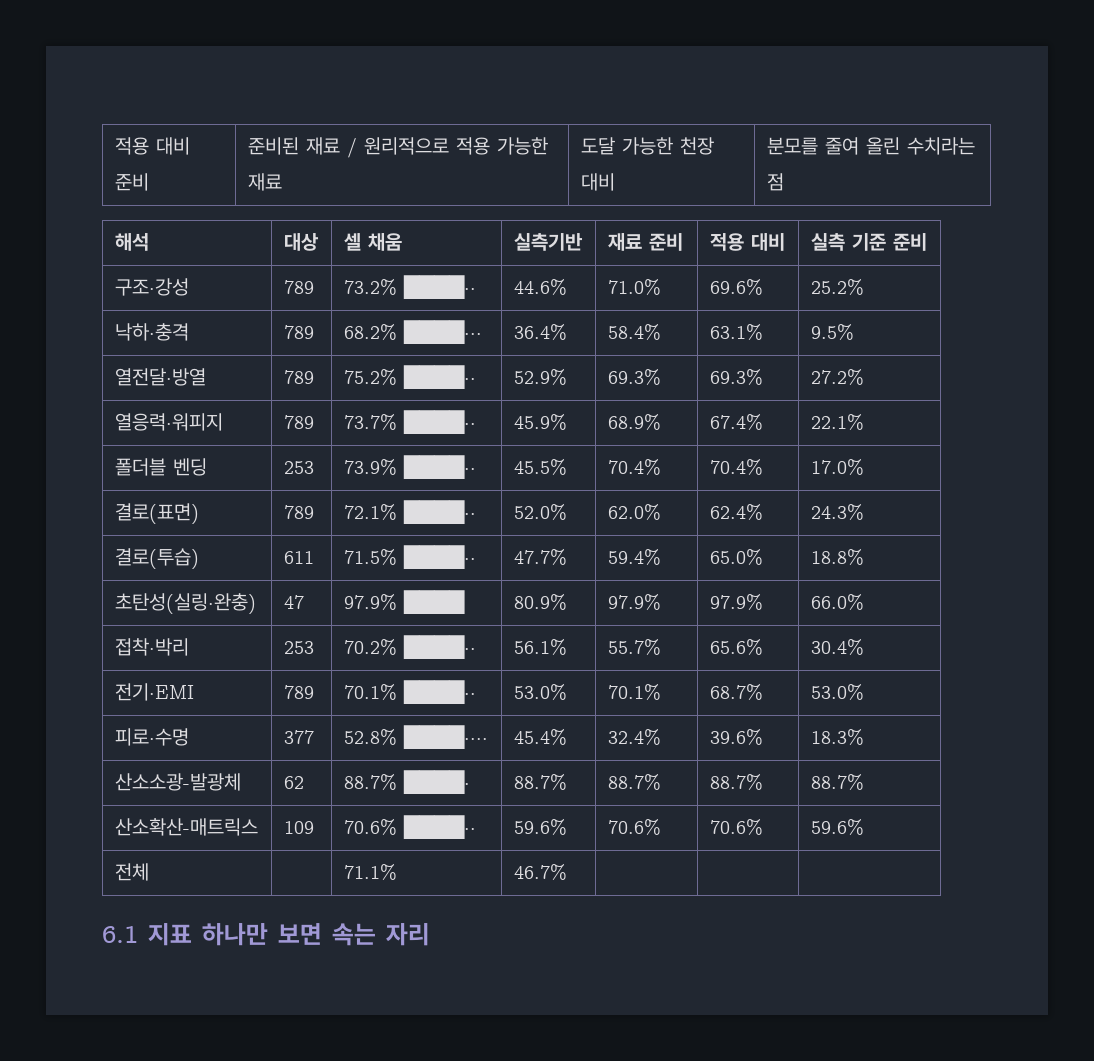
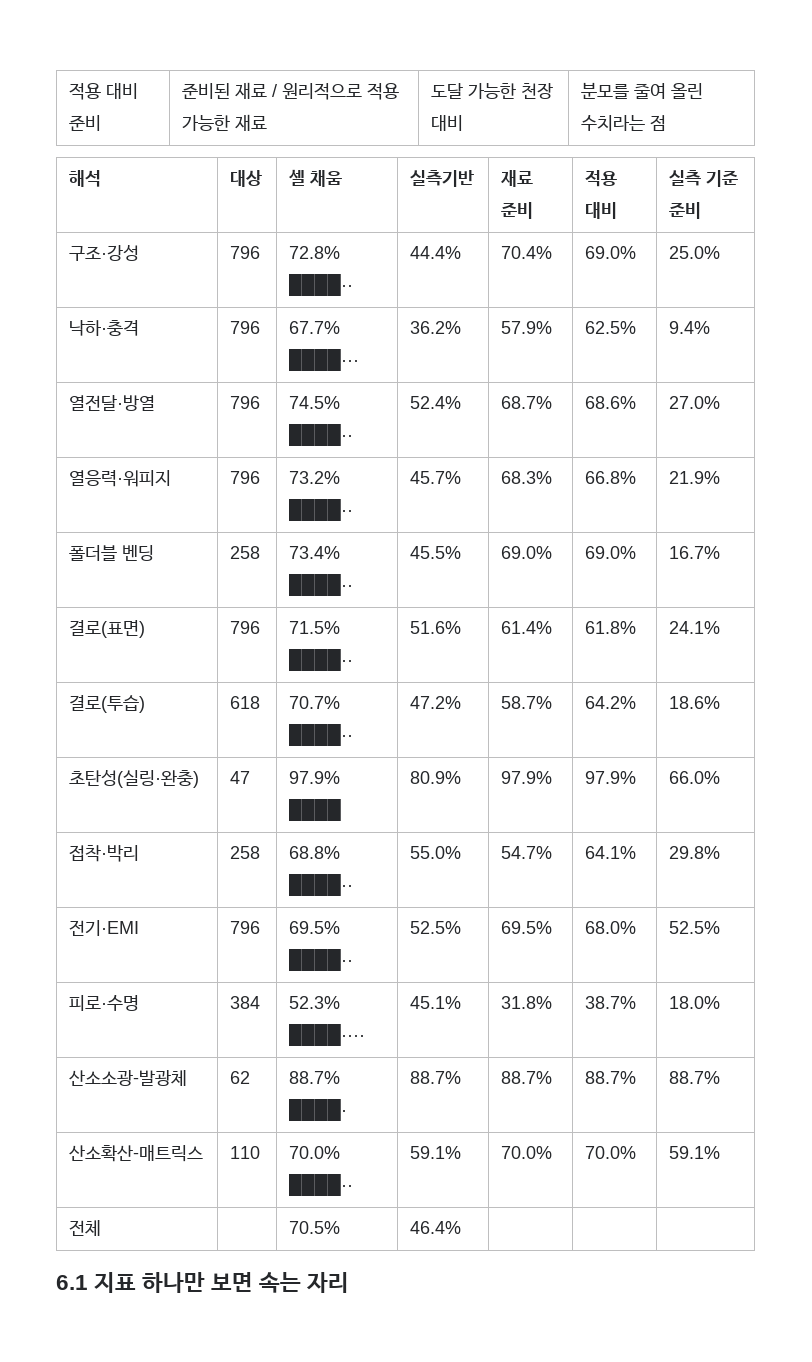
- 구조·강성 | 789 | 73.2% ████·· | 44.6% | 71.0% | 69.6% | 25.2%
- 낙하·충격 | 789 | 68.2% ████··· | 36.4% | 58.4% | 63.1% | 9.5%
- 열전달·방열 | 789 | 75.2% ████·· | 52.9% | 69.3% | 69.3% | 27.2%
- 열응력·워피지 | 789 | 73.7% ████·· | 45.9% | 68.9% | 67.4% | 22.1%
+ 구조·강성 | 796 | 72.8% ████·· | 44.4% | 70.4% | 69.0% | 25.0%
+ 낙하·충격 | 796 | 67.7% ████··· | 36.2% | 57.9% | 62.5% | 9.4%
+ 열전달·방열 | 796 | 74.5% ████·· | 52.4% | 68.7% | 68.6% | 27.0%
+ 열응력·워피지 | 796 | 73.2% ████·· | 45.7% | 68.3% | 66.8% | 21.9%
- 폴더블 벤딩 | 253 | 73.9% ████·· | 45.5% | 70.4% | 70.4% | 17.0%
- 결로(표면) | 789 | 72.1% ████·· | 52.0% | 62.0% | 62.4% | 24.3%
- 결로(투습) | 611 | 71.5% ████·· | 47.7% | 59.4% | 65.0% | 18.8%
+ 폴더블 벤딩 | 258 | 73.4% ████·· | 45.5% | 69.0% | 69.0% | 16.7%
+ 결로(표면) | 796 | 71.5% ████·· | 51.6% | 61.4% | 61.8% | 24.1%
+ 결로(투습) | 618 | 70.7% ████·· | 47.2% | 58.7% | 64.2% | 18.6%
- 접착·박리 | 253 | 70.2% ████·· | 56.1% | 55.7% | 65.6% | 30.4%
+ 접착·박리 | 258 | 68.8% ████·· | 55.0% | 54.7% | 64.1% | 29.8%
- 전기·EMI | 789 | 70.1% ████·· | 53.0% | 70.1% | 68.7% | 53.0%
+ 전기·EMI | 796 | 69.5% ████·· | 52.5% | 69.5% | 68.0% | 52.5%
- 피로·수명 | 377 | 52.8% ████···· | 45.4% | 32.4% | 39.6% | 18.3%
+ 피로·수명 | 384 | 52.3% ████···· | 45.1% | 31.8% | 38.7% | 18.0%
- 산소확산-매트릭스 | 109 | 70.6% ████·· | 59.6% | 70.6% | 70.6% | 59.6%
+ 산소확산-매트릭스 | 110 | 70.0% ████·· | 59.1% | 70.0% | 70.0% | 59.1%
- 전체 | | 71.1% | 46.7% | | |
+ 전체 | | 70.5% | 46.4% | | |

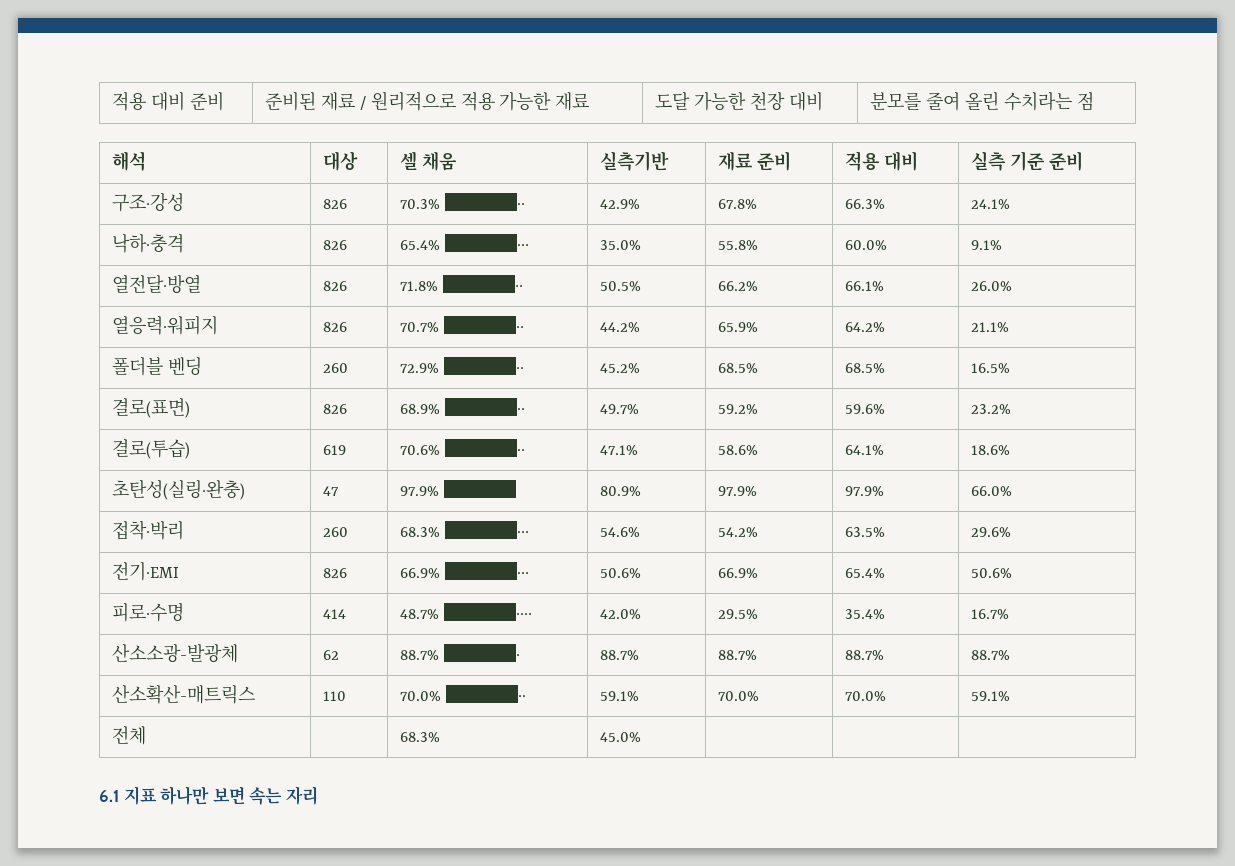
- 구조·강성 | 796 | 72.8% ████·· | 44.4% | 70.4% | 69.0% | 25.0%
+ 구조·강성 | 826 | 70.3% ████·· | 42.9% | 67.8% | 66.3% | 24.1%
- 낙하·충격 | 796 | 67.7% ████··· | 36.2% | 57.9% | 62.5% | 9.4%
+ 낙하·충격 | 826 | 65.4% ████··· | 35.0% | 55.8% | 60.0% | 9.1%
- 열전달·방열 | 796 | 74.5% ████·· | 52.4% | 68.7% | 68.6% | 27.0%
+ 열전달·방열 | 826 | 71.8% ████·· | 50.5% | 66.2% | 66.1% | 26.0%
- 열응력·워피지 | 796 | 73.2% ████·· | 45.7% | 68.3% | 66.8% | 21.9%
+ 열응력·워피지 | 826 | 70.7% ████·· | 44.2% | 65.9% | 64.2% | 21.1%
- 폴더블 벤딩 | 258 | 73.4% ████·· | 45.5% | 69.0% | 69.0% | 16.7%
+ 폴더블 벤딩 | 260 | 72.9% ████·· | 45.2% | 68.5% | 68.5% | 16.5%
- 결로(표면) | 796 | 71.5% ████·· | 51.6% | 61.4% | 61.8% | 24.1%
+ 결로(표면) | 826 | 68.9% ████·· | 49.7% | 59.2% | 59.6% | 23.2%
- 결로(투습) | 618 | 70.7% ████·· | 47.2% | 58.7% | 64.2% | 18.6%
+ 결로(투습) | 619 | 70.6% ████·· | 47.1% | 58.6% | 64.1% | 18.6%
- 접착·박리 | 258 | 68.8% ████·· | 55.0% | 54.7% | 64.1% | 29.8%
- 전기·EMI | 796 | 69.5% ████·· | 52.5% | 69.5% | 68.0% | 52.5%
+ 접착·박리 | 260 | 68.3% ████··· | 54.6% | 54.2% | 63.5% | 29.6%
+ 전기·EMI | 826 | 66.9% ████··· | 50.6% | 66.9% | 65.4% | 50.6%
- 피로·수명 | 384 | 52.3% ████···· | 45.1% | 31.8% | 38.7% | 18.0%
+ 피로·수명 | 414 | 48.7% ████···· | 42.0% | 29.5% | 35.4% | 16.7%
- 전체 | | 70.5% | 46.4% | | |
+ 전체 | | 68.3% | 45.0% | | |

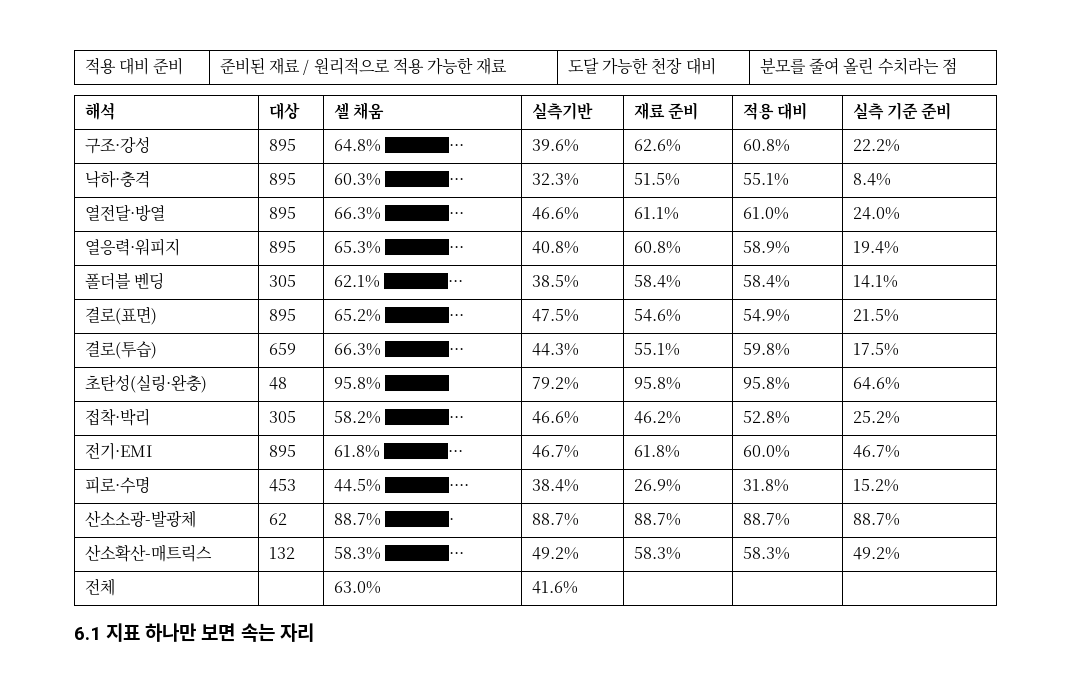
- 구조·강성 | 826 | 70.3% ████·· | 42.9% | 67.8% | 66.3% | 24.1%
+ 구조·강성 | 895 | 64.8% ████··· | 39.6% | 62.6% | 60.8% | 22.2%
- 낙하·충격 | 826 | 65.4% ████··· | 35.0% | 55.8% | 60.0% | 9.1%
- 열전달·방열 | 826 | 71.8% ████·· | 50.5% | 66.2% | 66.1% | 26.0%
- 열응력·워피지 | 826 | 70.7% ████·· | 44.2% | 65.9% | 64.2% | 21.1%
- 폴더블 벤딩 | 260 | 72.9% ████·· | 45.2% | 68.5% | 68.5% | 16.5%
- 결로(표면) | 826 | 68.9% ████·· | 49.7% | 59.2% | 59.6% | 23.2%
- 결로(투습) | 619 | 70.6% ████·· | 47.1% | 58.6% | 64.1% | 18.6%
+ 낙하·충격 | 895 | 60.3% ████··· | 32.3% | 51.5% | 55.1% | 8.4%
+ 열전달·방열 | 895 | 66.3% ████··· | 46.6% | 61.1% | 61.0% | 24.0%
+ 열응력·워피지 | 895 | 65.3% ████··· | 40.8% | 60.8% | 58.9% | 19.4%
+ 폴더블 벤딩 | 305 | 62.1% ████··· | 38.5% | 58.4% | 58.4% | 14.1%
+ 결로(표면) | 895 | 65.2% ████··· | 47.5% | 54.6% | 54.9% | 21.5%
+ 결로(투습) | 659 | 66.3% ████··· | 44.3% | 55.1% | 59.8% | 17.5%
- 초탄성(실링·완충) | 47 | 97.9% ████ | 80.9% | 97.9% | 97.9% | 66.0%
+ 초탄성(실링·완충) | 48 | 95.8% ████ | 79.2% | 95.8% | 95.8% | 64.6%
- 접착·박리 | 260 | 68.3% ████··· | 54.6% | 54.2% | 63.5% | 29.6%
+ 접착·박리 | 305 | 58.2% ████··· | 46.6% | 46.2% | 52.8% | 25.2%
- 전기·EMI | 826 | 66.9% ████··· | 50.6% | 66.9% | 65.4% | 50.6%
+ 전기·EMI | 895 | 61.8% ████··· | 46.7% | 61.8% | 60.0% | 46.7%
- 피로·수명 | 414 | 48.7% ████···· | 42.0% | 29.5% | 35.4% | 16.7%
+ 피로·수명 | 453 | 44.5% ████···· | 38.4% | 26.9% | 31.8% | 15.2%
- 산소확산-매트릭스 | 110 | 70.0% ████·· | 59.1% | 70.0% | 70.0% | 59.1%
+ 산소확산-매트릭스 | 132 | 58.3% ████··· | 49.2% | 58.3% | 58.3% | 49.2%
- 전체 | | 68.3% | 45.0% | | |
+ 전체 | | 63.0% | 41.6% | | |

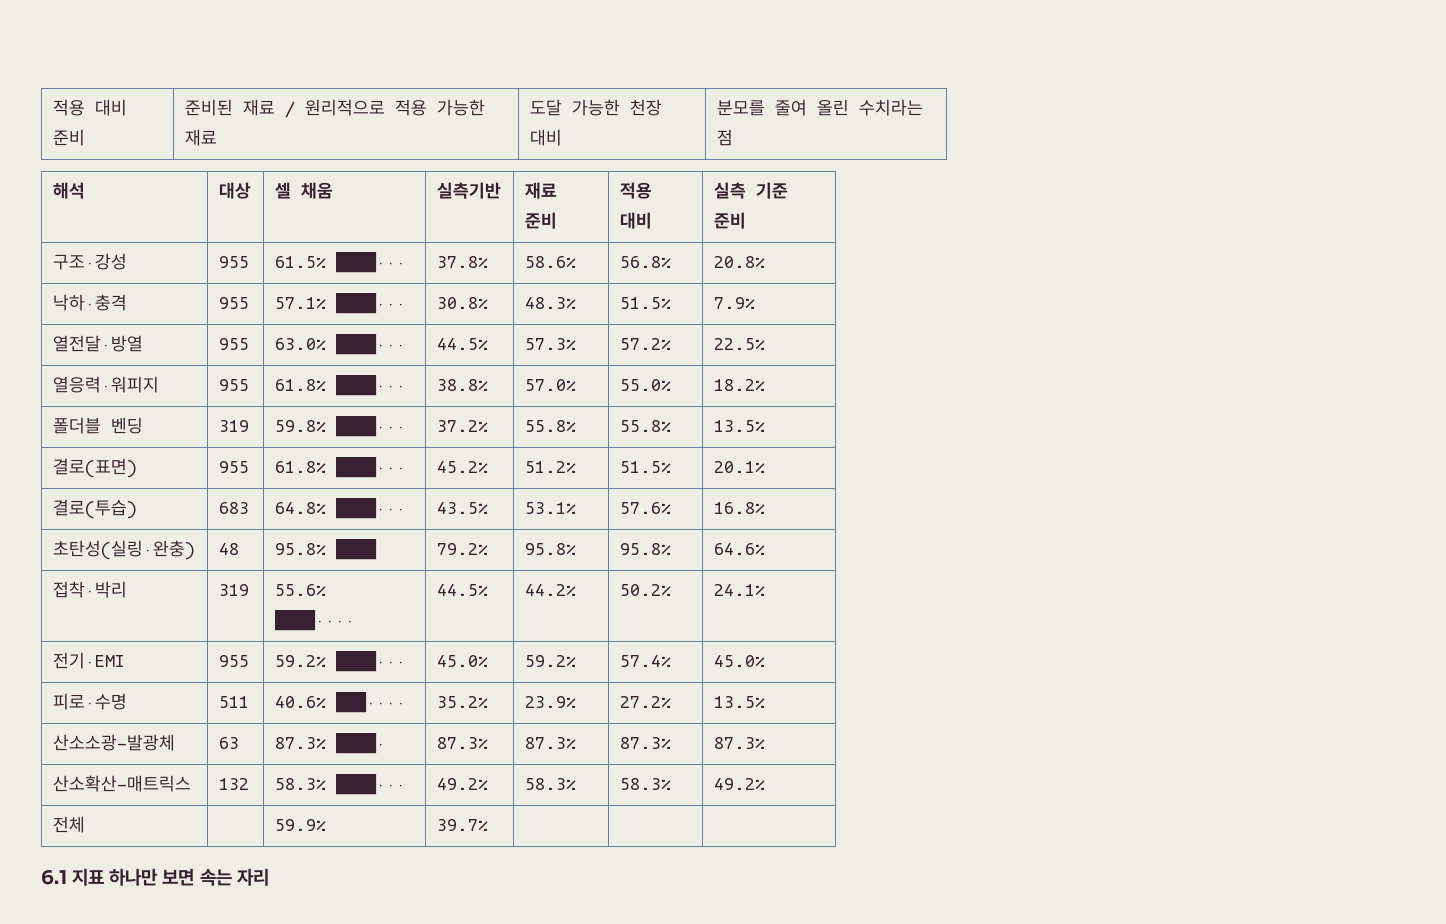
- 구조·강성 | 895 | 64.8% ████··· | 39.6% | 62.6% | 60.8% | 22.2%
- 낙하·충격 | 895 | 60.3% ████··· | 32.3% | 51.5% | 55.1% | 8.4%
- 열전달·방열 | 895 | 66.3% ████··· | 46.6% | 61.1% | 61.0% | 24.0%
- 열응력·워피지 | 895 | 65.3% ████··· | 40.8% | 60.8% | 58.9% | 19.4%
- 폴더블 벤딩 | 305 | 62.1% ████··· | 38.5% | 58.4% | 58.4% | 14.1%
- 결로(표면) | 895 | 65.2% ████··· | 47.5% | 54.6% | 54.9% | 21.5%
- 결로(투습) | 659 | 66.3% ████··· | 44.3% | 55.1% | 59.8% | 17.5%
+ 구조·강성 | 955 | 61.5% ████··· | 37.8% | 58.6% | 56.8% | 20.8%
+ 낙하·충격 | 955 | 57.1% ████··· | 30.8% | 48.3% | 51.5% | 7.9%
+ 열전달·방열 | 955 | 63.0% ████··· | 44.5% | 57.3% | 57.2% | 22.5%
+ 열응력·워피지 | 955 | 61.8% ████··· | 38.8% | 57.0% | 55.0% | 18.2%
+ 폴더블 벤딩 | 319 | 59.8% ████··· | 37.2% | 55.8% | 55.8% | 13.5%
+ 결로(표면) | 955 | 61.8% ████··· | 45.2% | 51.2% | 51.5% | 20.1%
+ 결로(투습) | 683 | 64.8% ████··· | 43.5% | 53.1% | 57.6% | 16.8%
- 접착·박리 | 305 | 58.2% ████··· | 46.6% | 46.2% | 52.8% | 25.2%
+ 접착·박리 | 319 | 55.6% ████···· | 44.5% | 44.2% | 50.2% | 24.1%
- 전기·EMI | 895 | 61.8% ████··· | 46.7% | 61.8% | 60.0% | 46.7%
- 피로·수명 | 453 | 44.5% ████···· | 38.4% | 26.9% | 31.8% | 15.2%
+ 전기·EMI | 955 | 59.2% ████··· | 45.0% | 59.2% | 57.4% | 45.0%
+ 피로·수명 | 511 | 40.6% ███···· | 35.2% | 23.9% | 27.2% | 13.5%
- 산소소광-발광체 | 62 | 88.7% ████· | 88.7% | 88.7% | 88.7% | 88.7%
+ 산소소광-발광체 | 63 | 87.3% ████· | 87.3% | 87.3% | 87.3% | 87.3%
- 전체 | | 63.0% | 41.6% | | |
+ 전체 | | 59.9% | 39.7% | | |

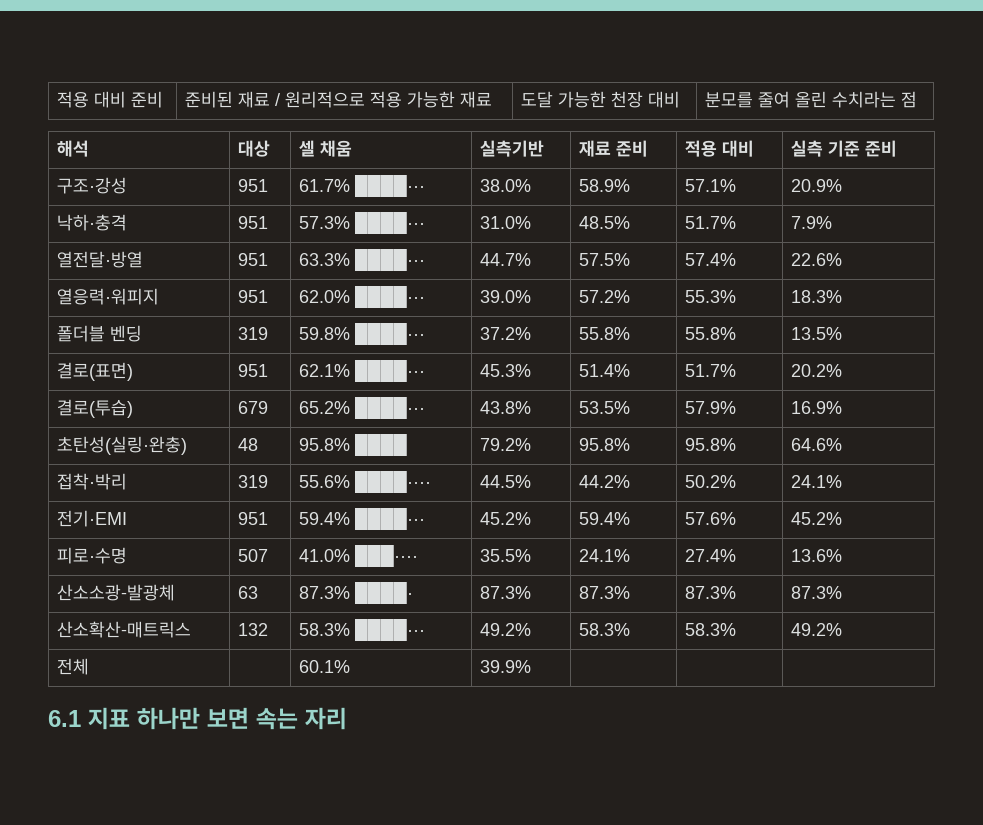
- 구조·강성 | 955 | 61.5% ████··· | 37.8% | 58.6% | 56.8% | 20.8%
+ 구조·강성 | 951 | 61.7% ████··· | 38.0% | 58.9% | 57.1% | 20.9%
- 낙하·충격 | 955 | 57.1% ████··· | 30.8% | 48.3% | 51.5% | 7.9%
+ 낙하·충격 | 951 | 57.3% ████··· | 31.0% | 48.5% | 51.7% | 7.9%
- 열전달·방열 | 955 | 63.0% ████··· | 44.5% | 57.3% | 57.2% | 22.5%
- 열응력·워피지 | 955 | 61.8% ████··· | 38.8% | 57.0% | 55.0% | 18.2%
+ 열전달·방열 | 951 | 63.3% ████··· | 44.7% | 57.5% | 57.4% | 22.6%
+ 열응력·워피지 | 951 | 62.0% ████··· | 39.0% | 57.2% | 55.3% | 18.3%
- 결로(표면) | 955 | 61.8% ████··· | 45.2% | 51.2% | 51.5% | 20.1%
+ 결로(표면) | 951 | 62.1% ████··· | 45.3% | 51.4% | 51.7% | 20.2%
- 결로(투습) | 683 | 64.8% ████··· | 43.5% | 53.1% | 57.6% | 16.8%
+ 결로(투습) | 679 | 65.2% ████··· | 43.8% | 53.5% | 57.9% | 16.9%
- 전기·EMI | 955 | 59.2% ████··· | 45.0% | 59.2% | 57.4% | 45.0%
+ 전기·EMI | 951 | 59.4% ████··· | 45.2% | 59.4% | 57.6% | 45.2%
- 피로·수명 | 511 | 40.6% ███···· | 35.2% | 23.9% | 27.2% | 13.5%
+ 피로·수명 | 507 | 41.0% ███···· | 35.5% | 24.1% | 27.4% | 13.6%
- 전체 | | 59.9% | 39.7% | | |
+ 전체 | | 60.1% | 39.9% | | |

